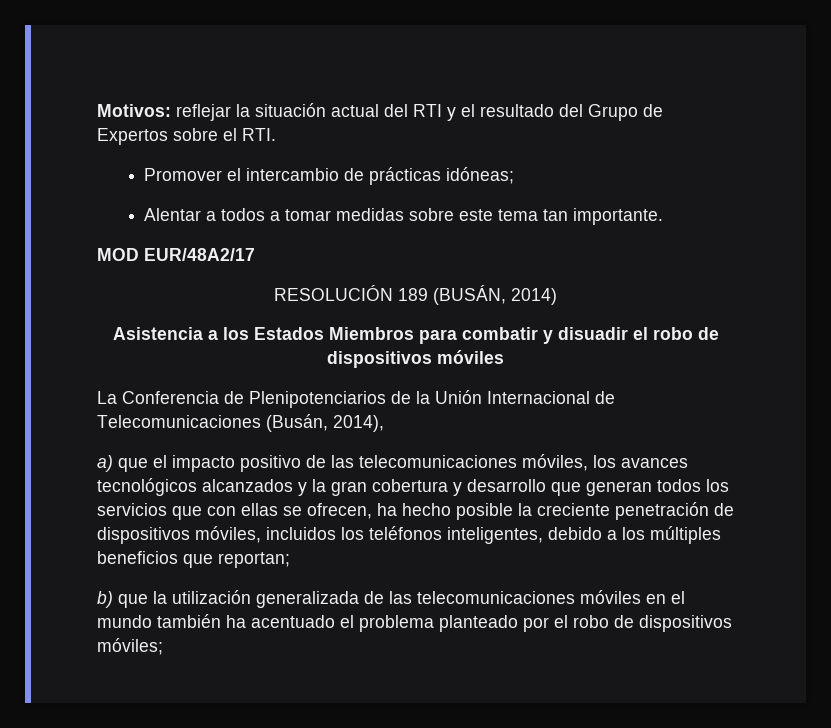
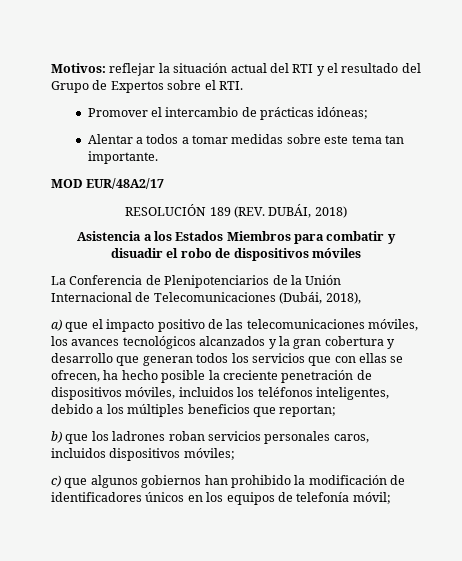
- RESOLUCIÓN 189 (BUSÁN, 2014)
+ RESOLUCIÓN 189 (REV. DUBÁI, 2018)
- La Conferencia de Plenipotenciarios de la Unión Internacional de Telecomunicaciones (Busán, 2014),
+ La Conferencia de Plenipotenciarios de la Unión Internacional de Telecomunicaciones (Dubái, 2018),
- b) que la utilización generalizada de las telecomunicaciones móviles en el mundo también ha acentuado el problema planteado por el robo de dispositivos móviles;
+ b) que los ladrones roban servicios personales caros, incluidos dispositivos móviles;
+ c) que algunos gobiernos han prohibido la modificación de identificadores únicos en los equipos de telefonía móvil;

